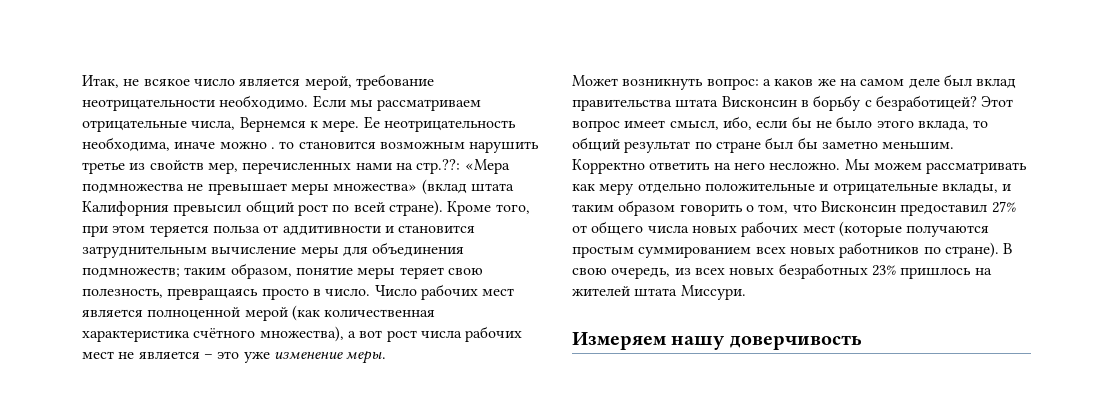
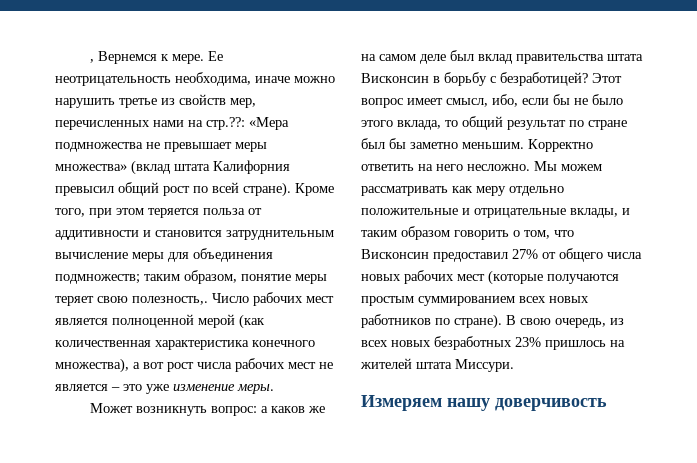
- Итак, не всякое число является мерой, требование неотрицательности необходимо. Если мы рассматриваем отрицательные числа, Вернемся к мере.
+ , Вернемся к мере.
- Ее неотрицательность необходима, иначе можно . то становится возможным нарушить третье из свойств мер, перечисленных нами на стр.??: «Мера подмножества не превышает меры множества» (вклад штата Калифорния превысил общий рост по всей стране).
+ Ее неотрицательность необходима, иначе можно нарушить третье из свойств мер, перечисленных нами на стр.??: «Мера подмножества не превышает меры множества» (вклад штата Калифорния превысил общий рост по всей стране).
- Кроме того, при этом теряется польза от аддитивности и становится затруднительным вычисление меры для объединения подмножеств; таким образом, понятие меры теряет свою полезность, превращаясь просто в число.
+ Кроме того, при этом теряется польза от аддитивности и становится затруднительным вычисление меры для объединения подмножеств; таким образом, понятие меры теряет свою полезность,.
- Число рабочих мест является полноценной мерой (как количественная характеристика счётного множества), а вот рост числа рабочих мест не является – это уже изменение меры.
+ Число рабочих мест является полноценной мерой (как количественная характеристика конечного множества), а вот рост числа рабочих мест не является – это уже изменение меры.

